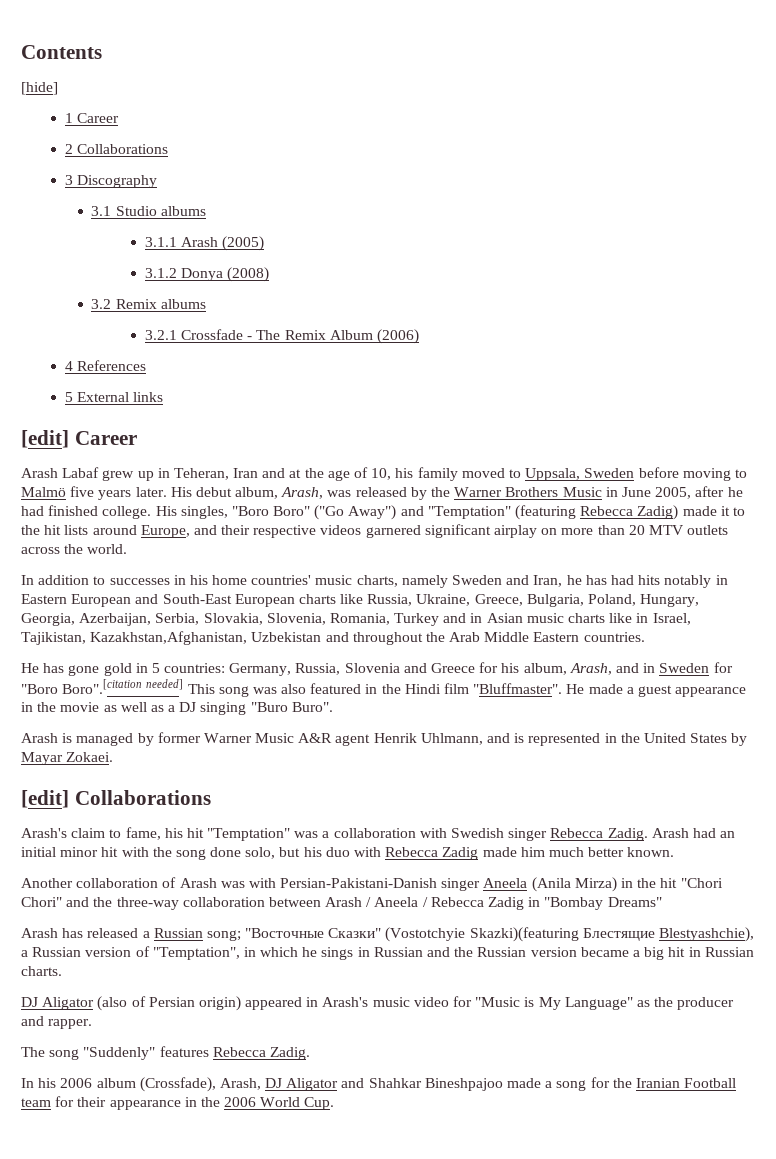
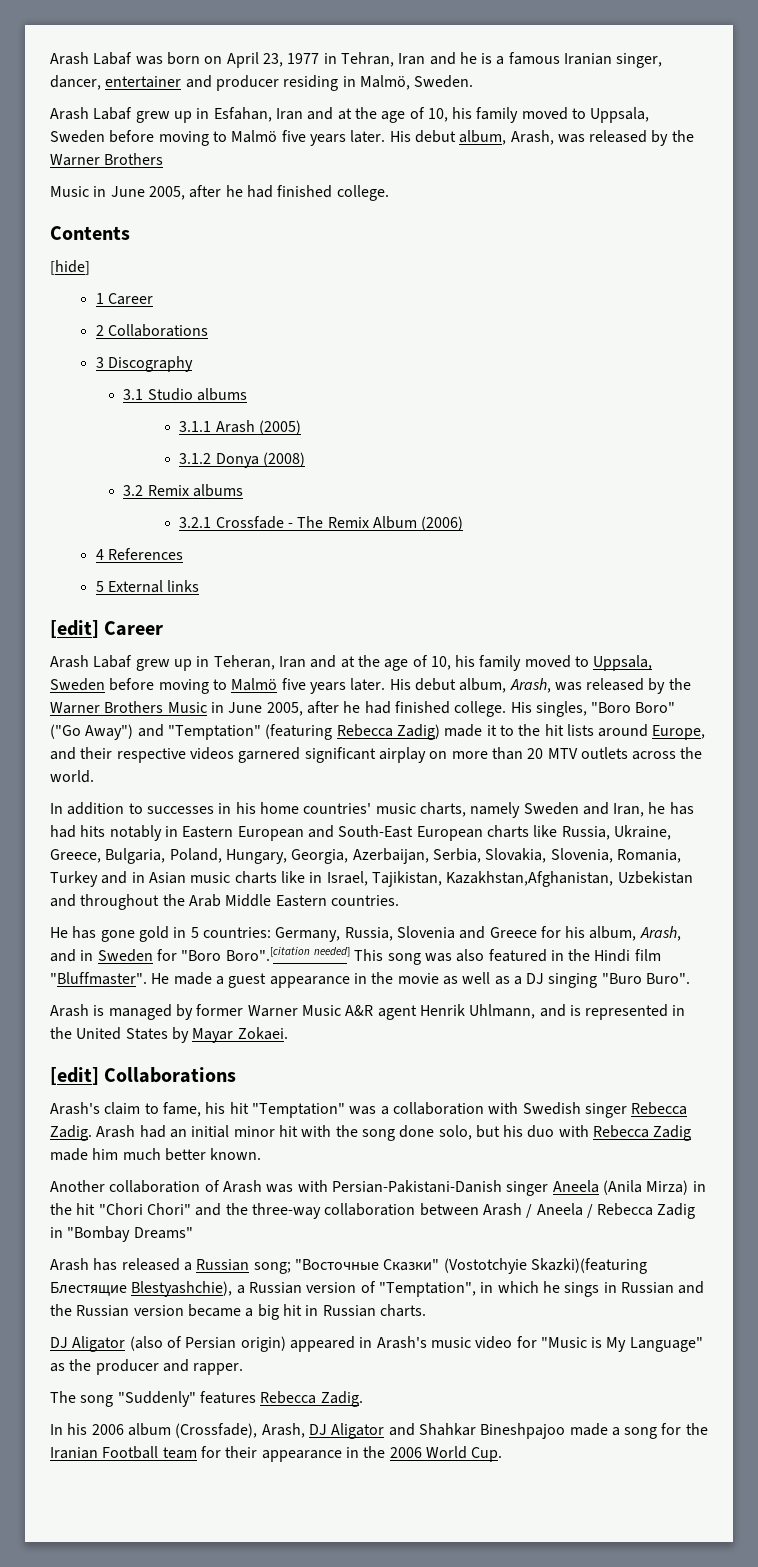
+ Arash Labaf was born on April 23, 1977 in Tehran, Iran and he is a famous Iranian singer, dancer, entertainer and producer residing in Malmö, Sweden.
+ Arash Labaf grew up in Esfahan, Iran and at the age of 10, his family moved to Uppsala, Sweden before moving to Malmö five years later. His debut album, Arash, was released by the Warner Brothers
+ Music in June 2005, after he had finished college.

